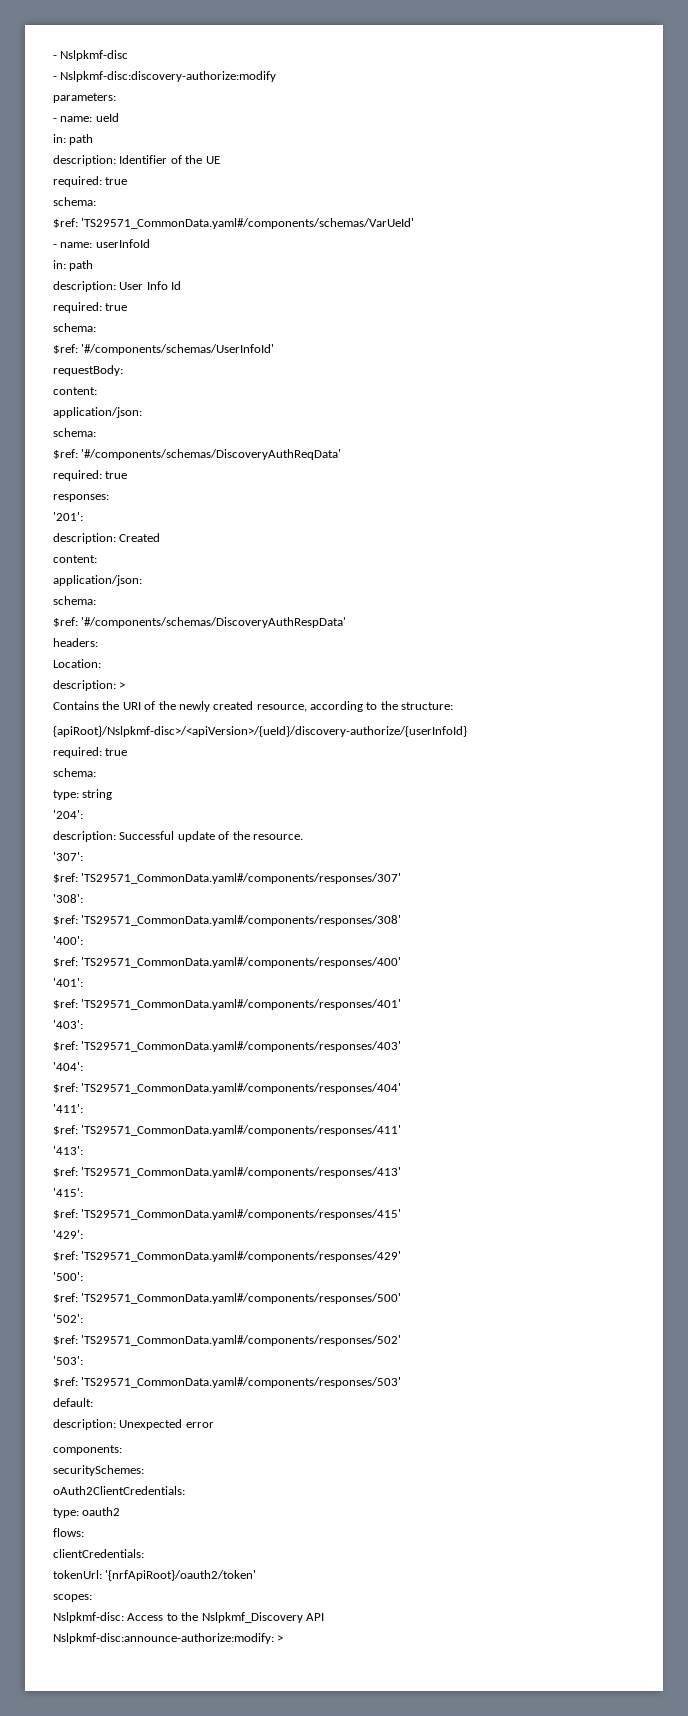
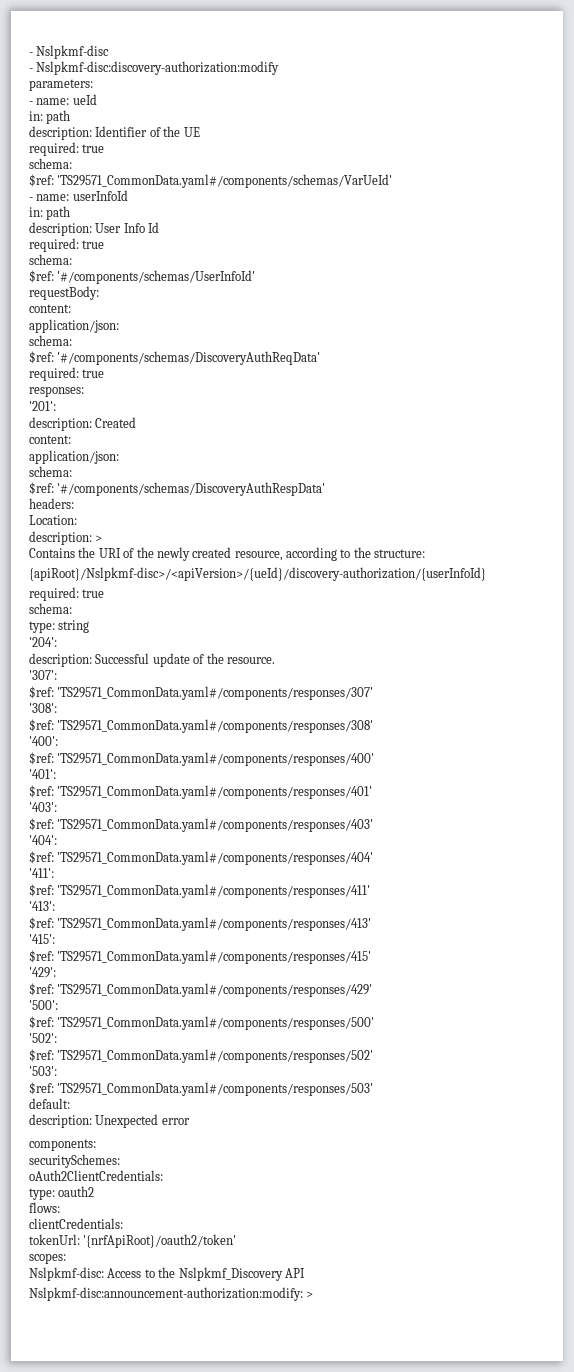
- - Nslpkmf-disc:discovery-authorize:modify
+ - Nslpkmf-disc:discovery-authorization:modify
- {apiRoot}/Nslpkmf-disc>/<apiVersion>/{ueId}/discovery-authorize/{userInfoId}
+ {apiRoot}/Nslpkmf-disc>/<apiVersion>/{ueId}/discovery-authorization/{userInfoId}
- Nslpkmf-disc:announce-authorize:modify: >
+ Nslpkmf-disc:announcement-authorization:modify: >

